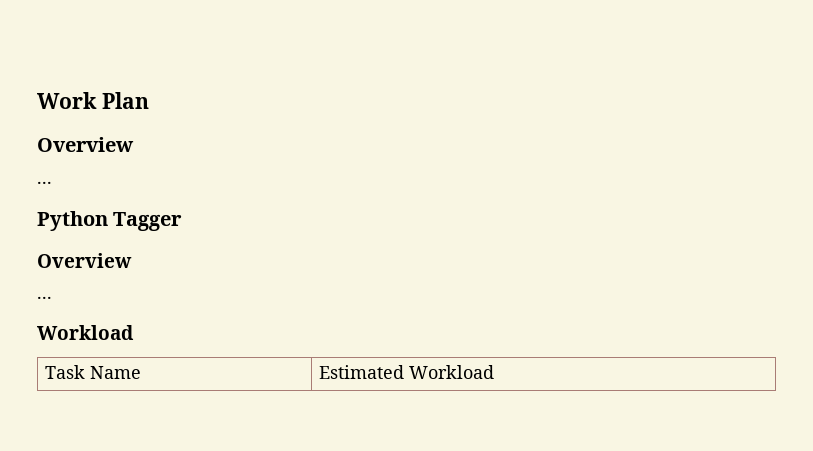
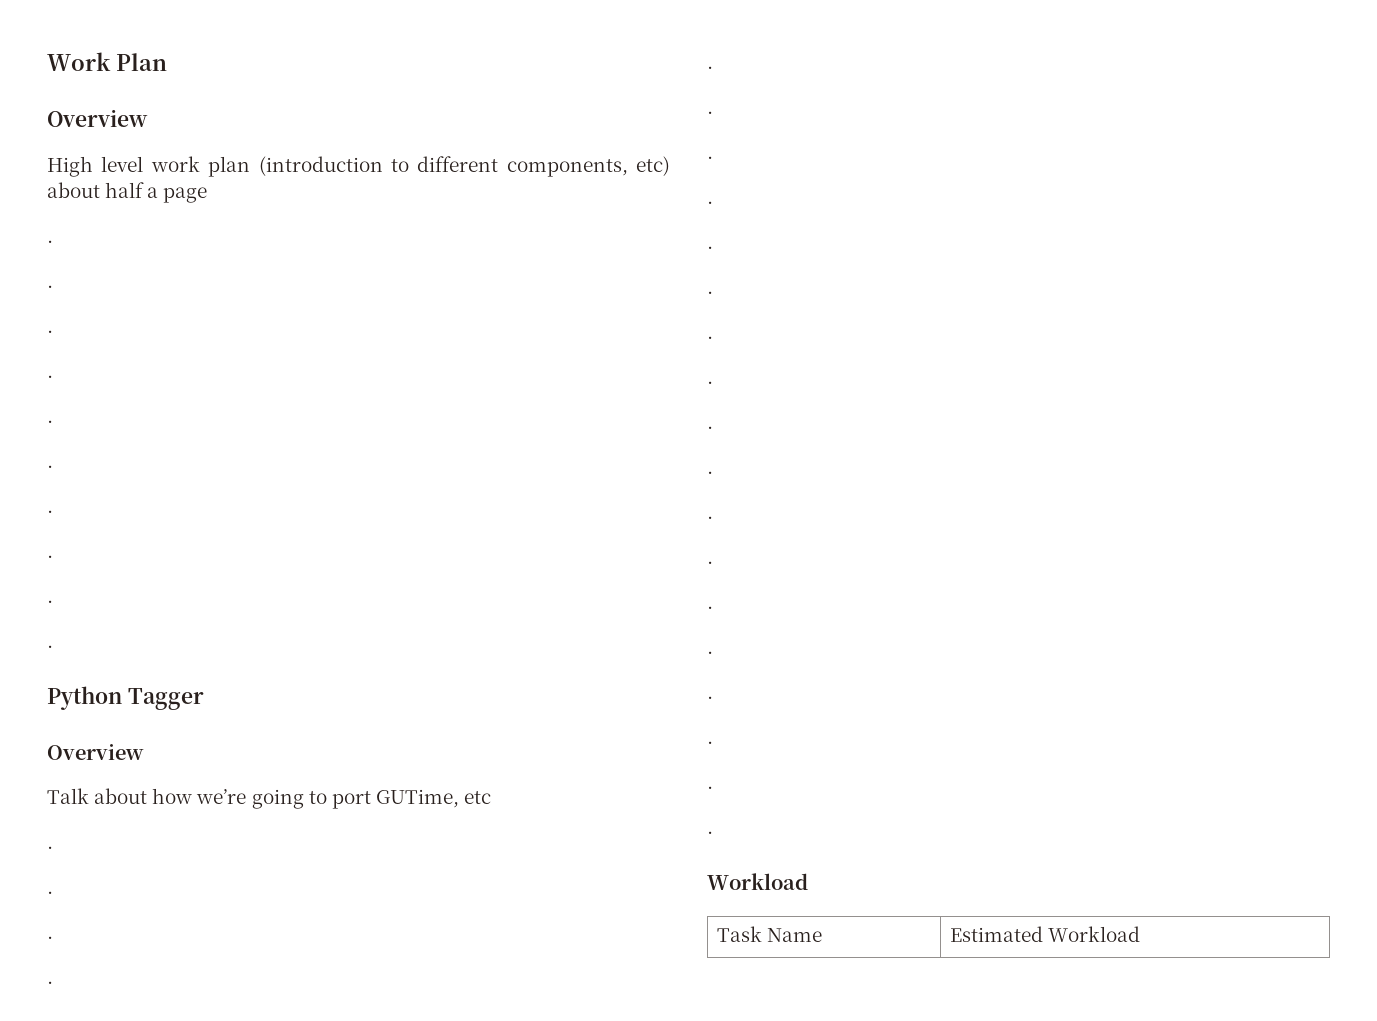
  Work Plan
  Overview
- ...
+ High level work plan (introduction to different components, etc) about half a page
+ .
+ .
+ .
+ .
+ .
+ .
+ .
+ .
+ .
+ .
  Python Tagger
  Overview
- ...
+ Talk about how we’re going to port GUTime, etc
+ .
+ .
+ .
+ .
+ .
+ .
+ .
+ .
+ .
+ .
+ .
+ .
+ .
+ .
+ .
+ .
+ .
+ .
+ .
+ .
+ .
+ .

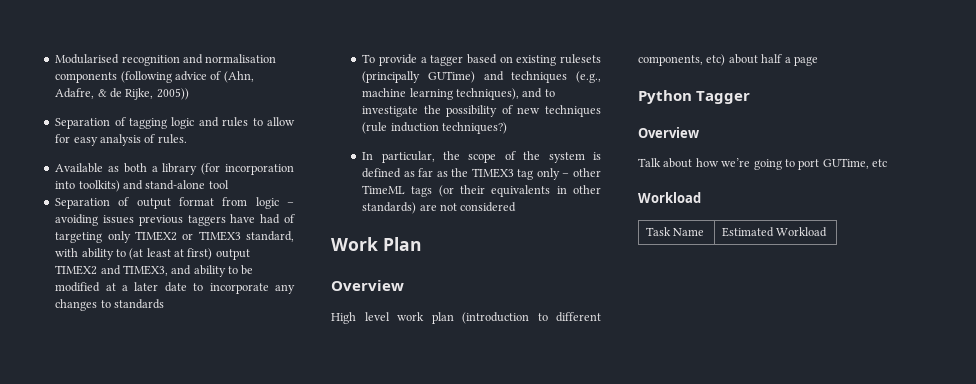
+ Modularised recognition and normalisation components (following advice of (Ahn, Adafre, & de Rijke, 2005))
+ Separation of tagging logic and rules to allow for easy analysis of rules.
+ Available as both a library (for incorporation into toolkits) and stand-alone tool
+ Separation of output format from logic – avoiding issues previous taggers have had of targeting only TIMEX2 or TIMEX3 standard, with ability to (at least at first) output TIMEX2 and TIMEX3, and ability to be modified at a later date to incorporate any changes to standards
+ To provide a tagger based on existing rulesets (principally GUTime) and techniques (e.g., machine learning techniques), and to investigate the possibility of new techniques (rule induction techniques?)
+ In particular, the scope of the system is defined as far as the TIMEX3 tag only – other TimeML tags (or their equivalents in other standards) are not considered
  High level work plan (introduction to different components, etc) about half a page
- .
- .
- .
- .
- .
- .
- .
- .
- .
- .
  Talk about how we’re going to port GUTime, etc
- .
- .
- .
- .
- .
- .
- .
- .
- .
- .
- .
- .
- .
- .
- .
- .
- .
- .
- .
- .
- .
- .

